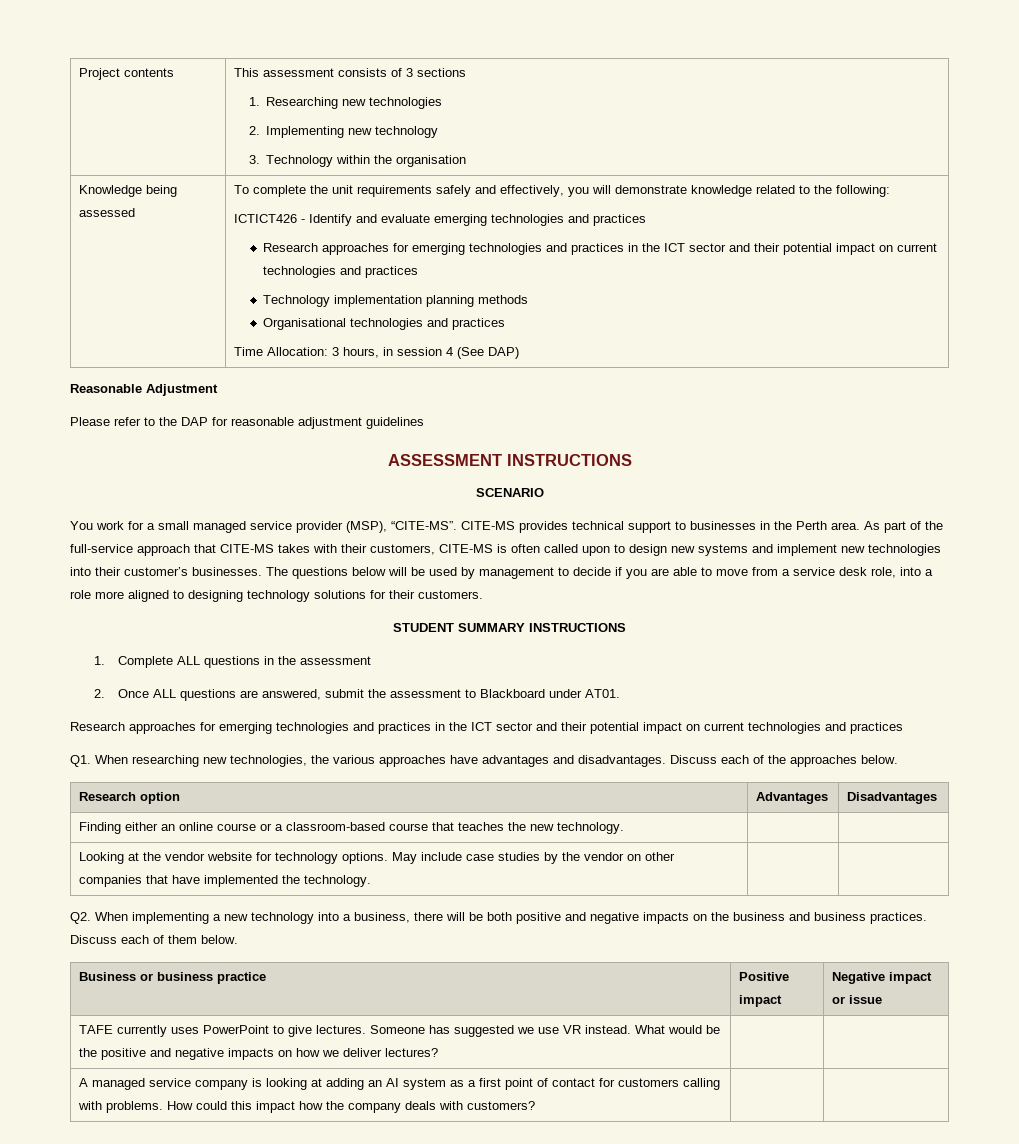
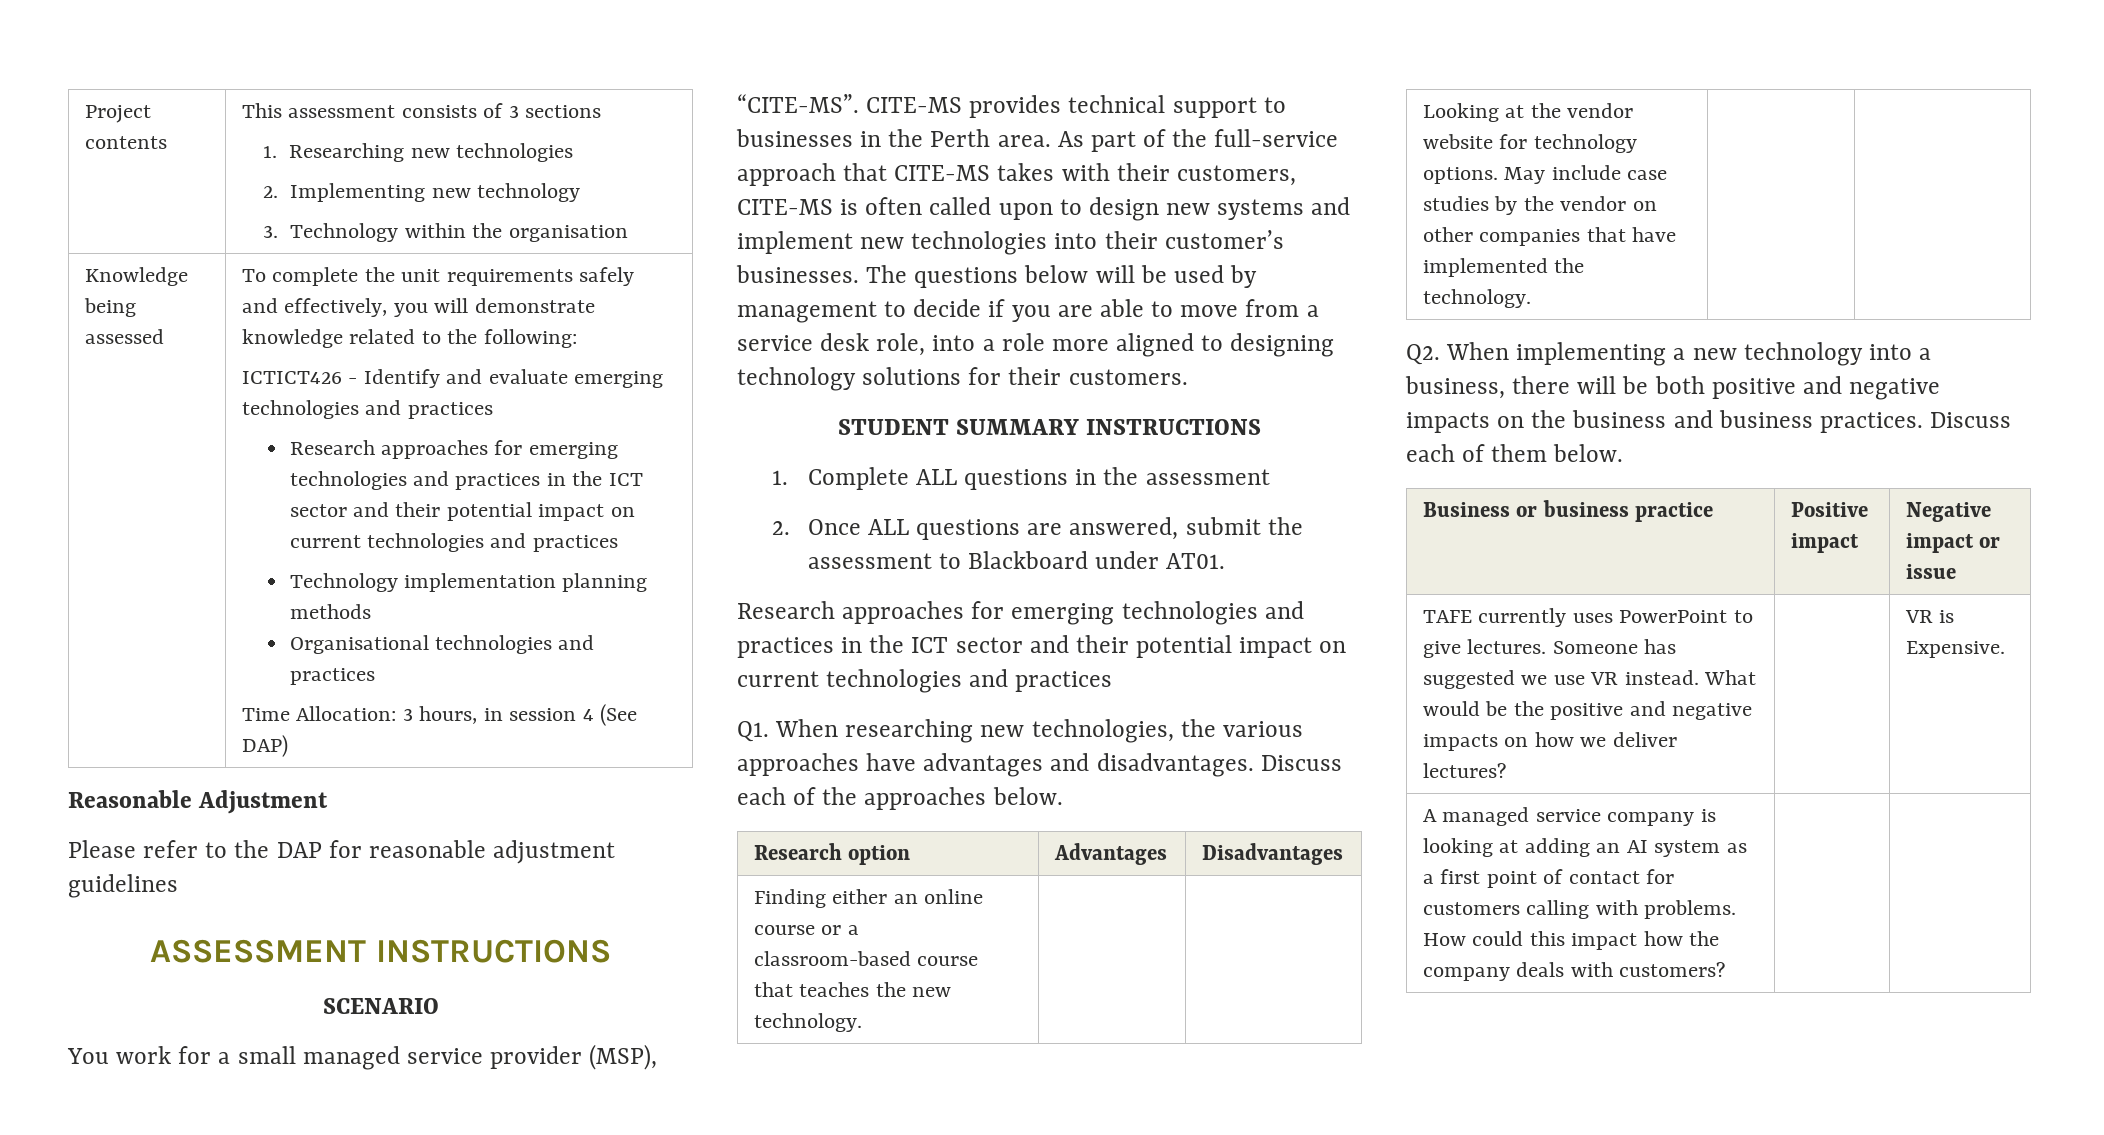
- TAFE currently uses PowerPoint to give lectures. Someone has suggested we use VR instead. What would be the positive and negative impacts on how we deliver lectures? | |
+ TAFE currently uses PowerPoint to give lectures. Someone has suggested we use VR instead. What would be the positive and negative impacts on how we deliver lectures? | | VR is Expensive.

